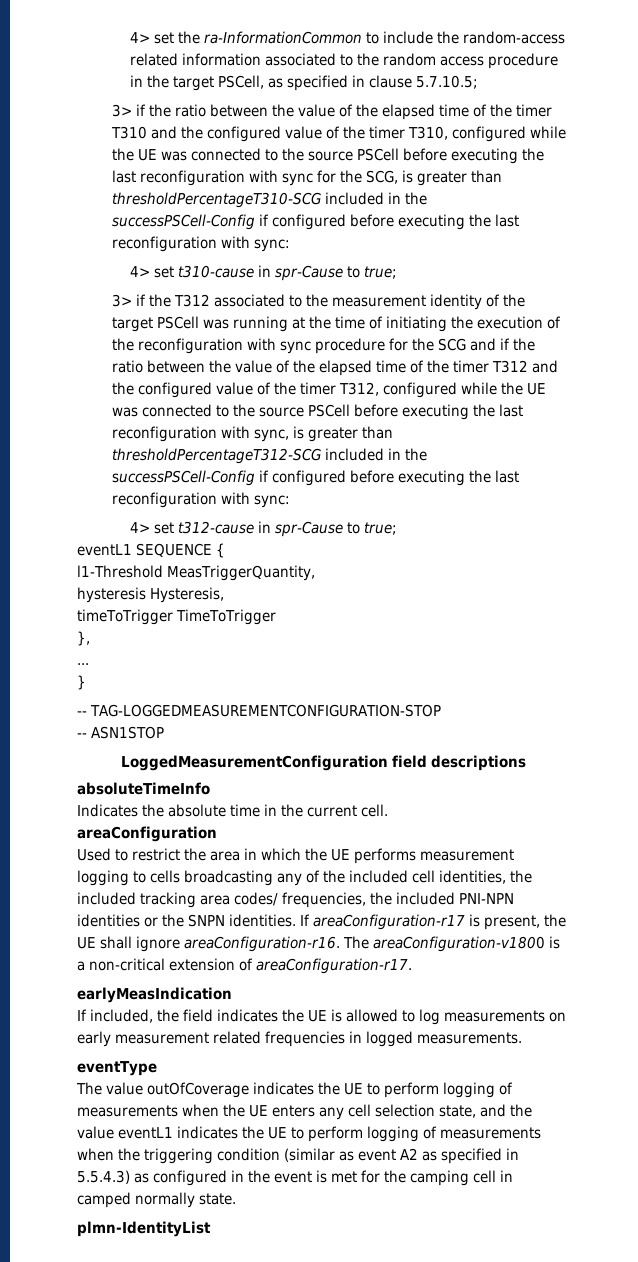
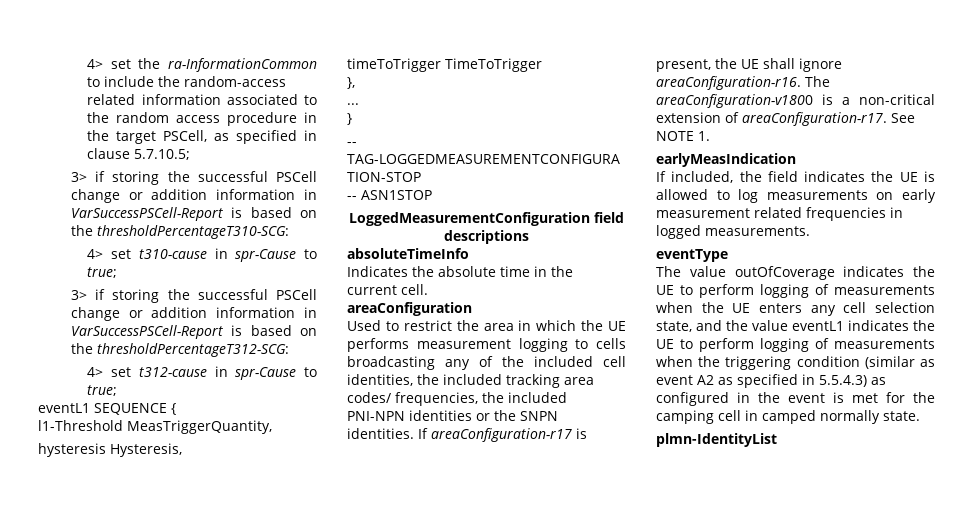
- 3> if the ratio between the value of the elapsed time of the timer T310 and the configured value of the timer T310, configured while the UE was connected to the source PSCell before executing the last reconfiguration with sync for the SCG, is greater than thresholdPercentageT310-SCG included in the successPSCell-Config if configured before executing the last reconfiguration with sync:
+ 3> if storing the successful PSCell change or addition information in VarSuccessPSCell-Report is based on the thresholdPercentageT310-SCG:
- 3> if the T312 associated to the measurement identity of the target PSCell was running at the time of initiating the execution of the reconfiguration with sync procedure for the SCG and if the ratio between the value of the elapsed time of the timer T312 and the configured value of the timer T312, configured while the UE was connected to the source PSCell before executing the last reconfiguration with sync, is greater than thresholdPercentageT312-SCG included in the successPSCell-Config if configured before executing the last reconfiguration with sync:
+ 3> if storing the successful PSCell change or addition information in VarSuccessPSCell-Report is based on the thresholdPercentageT312-SCG:
+ See NOTE 1.

